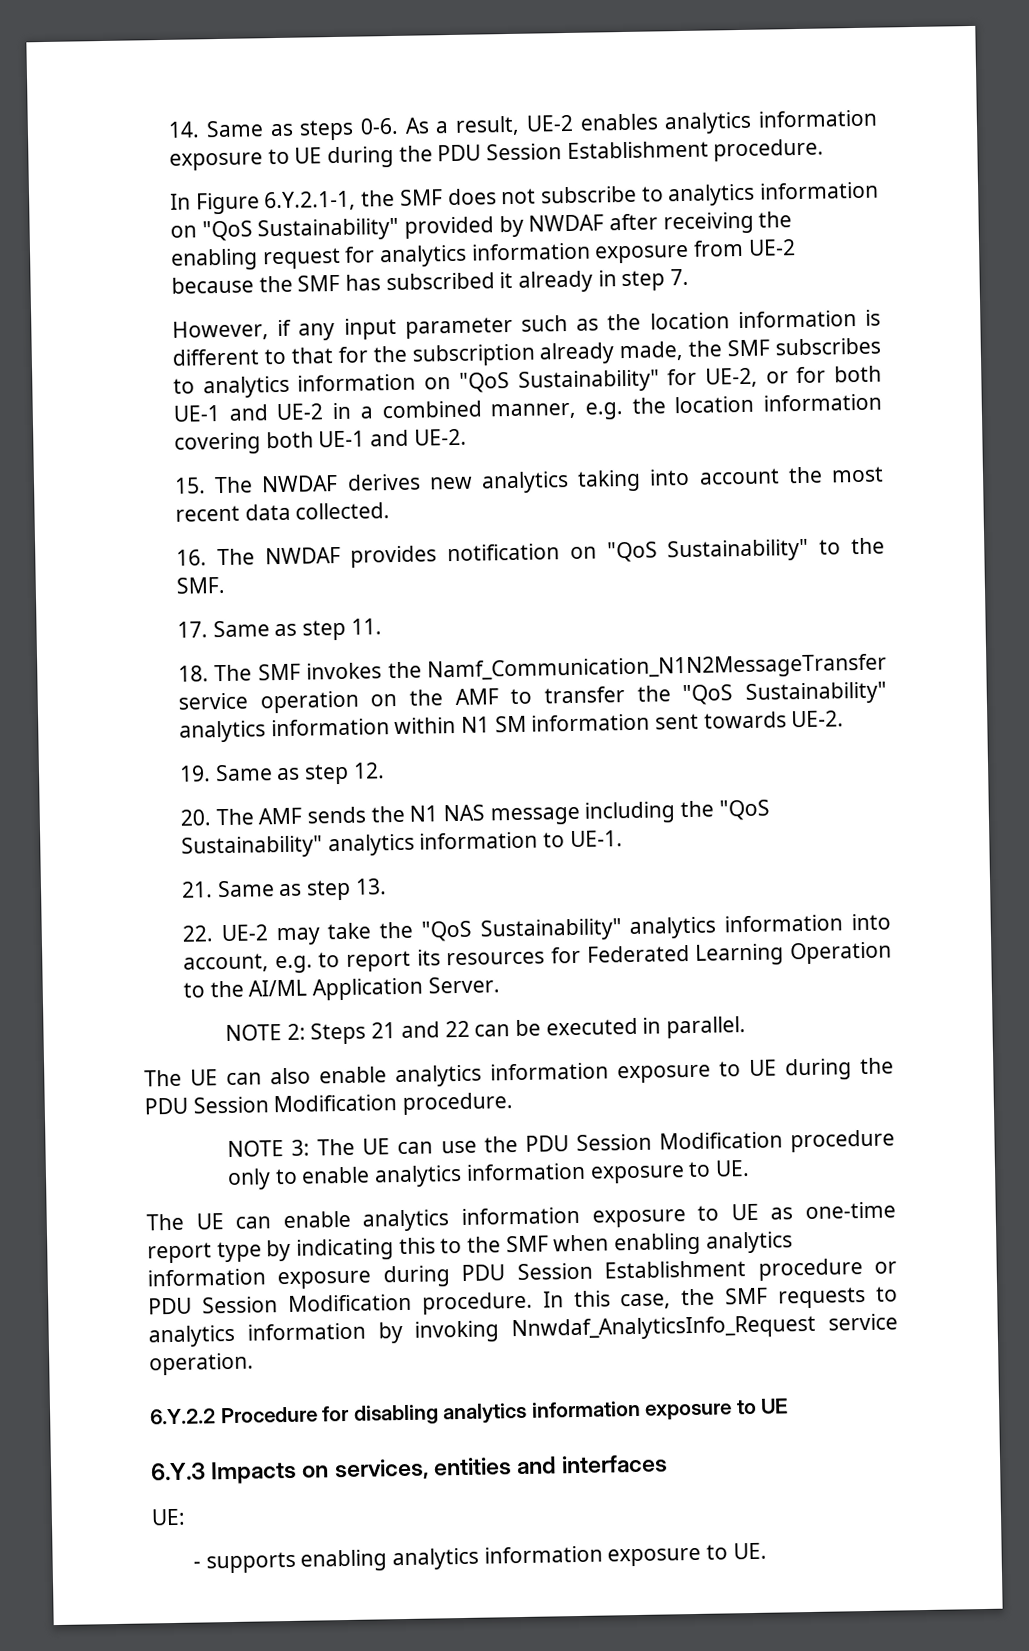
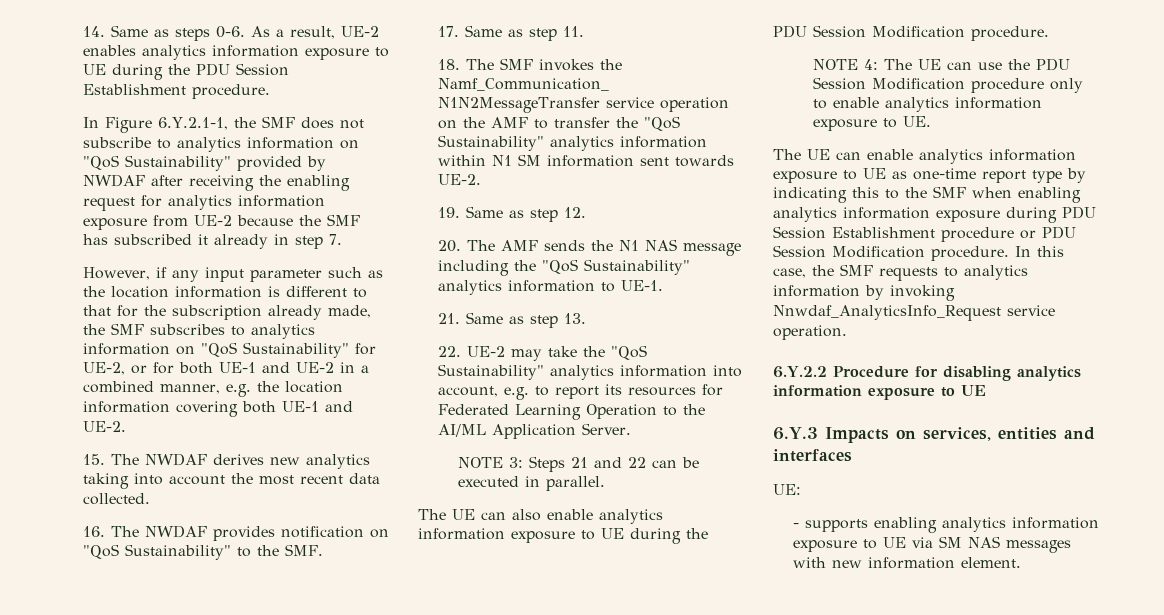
- NOTE 2: Steps 21 and 22 can be executed in parallel.
+ NOTE 3: Steps 21 and 22 can be executed in parallel.
- NOTE 3: The UE can use the PDU Session Modification procedure only to enable analytics information exposure to UE.
+ NOTE 4: The UE can use the PDU Session Modification procedure only to enable analytics information exposure to UE.
- - supports enabling analytics information exposure to UE.
+ - supports enabling analytics information exposure to UE via SM NAS messages with new information element.

